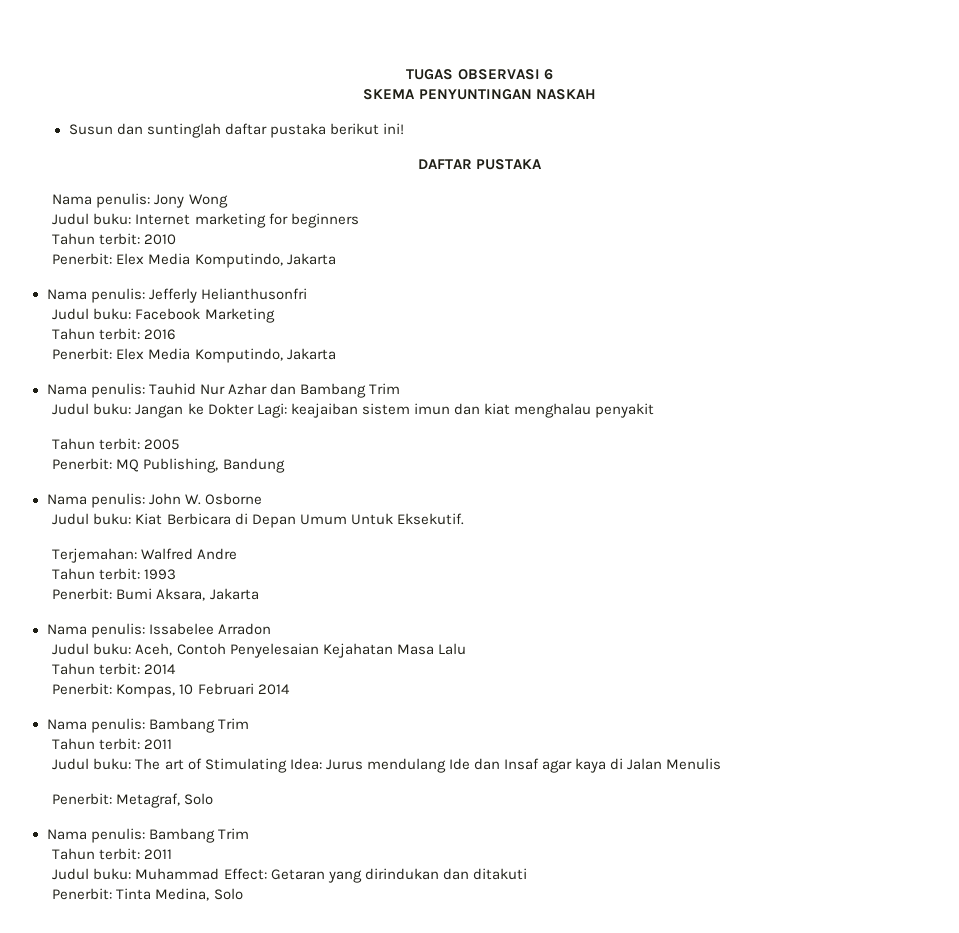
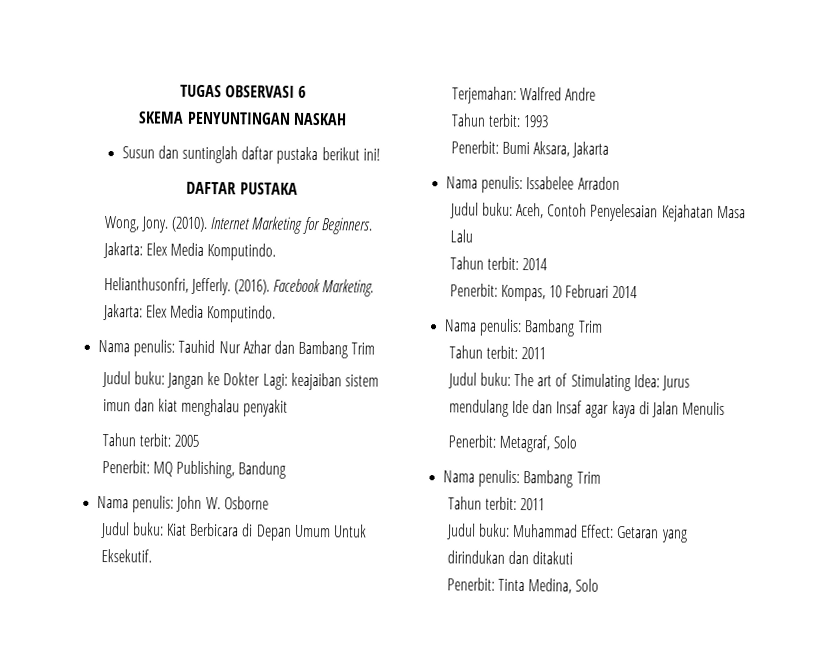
- Nama penulis: Jony Wong
- Judul buku: Internet marketing for beginners
- Tahun terbit: 2010
- Penerbit: Elex Media Komputindo, Jakarta
- Nama penulis: Jefferly Helianthusonfri
- Judul buku: Facebook Marketing
- Tahun terbit: 2016
- Penerbit: Elex Media Komputindo, Jakarta
+ Wong, Jony. (2010). Internet Marketing for Beginners. Jakarta: Elex Media Komputindo.
+ Helianthusonfri, Jefferly. (2016). Facebook Marketing. Jakarta: Elex Media Komputindo.

